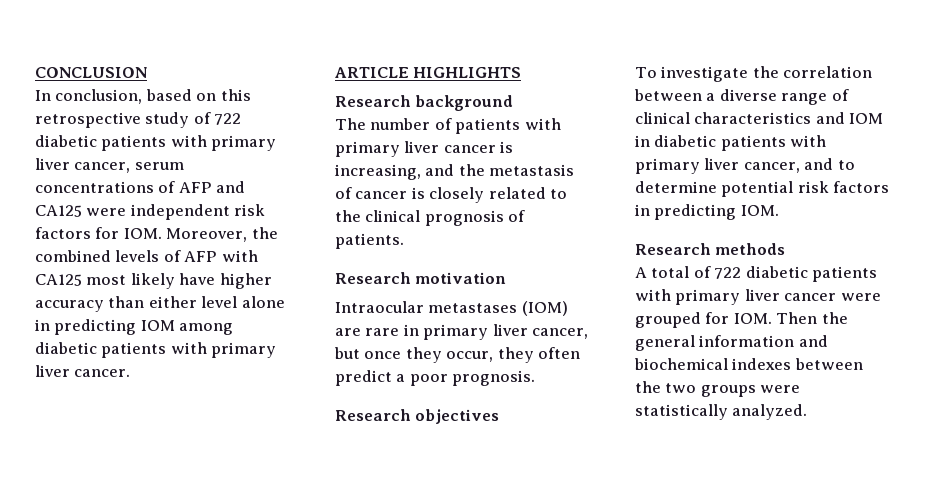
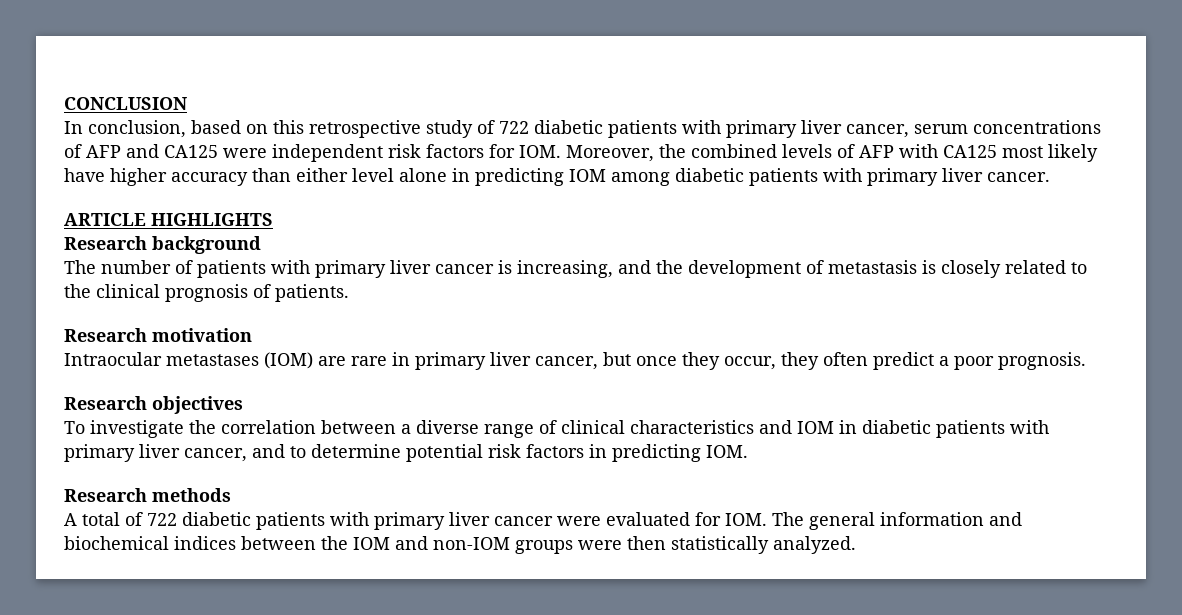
- The number of patients with primary liver cancer is increasing, and the metastasis of cancer is closely related to the clinical prognosis of patients.
+ The number of patients with primary liver cancer is increasing, and the development of metastasis is closely related to the clinical prognosis of patients.
- A total of 722 diabetic patients with primary liver cancer were grouped for IOM. Then the general information and biochemical indexes between the two groups were statistically analyzed.
+ A total of 722 diabetic patients with primary liver cancer were evaluated for IOM. The general information and biochemical indices between the IOM and non-IOM groups were then statistically analyzed.

